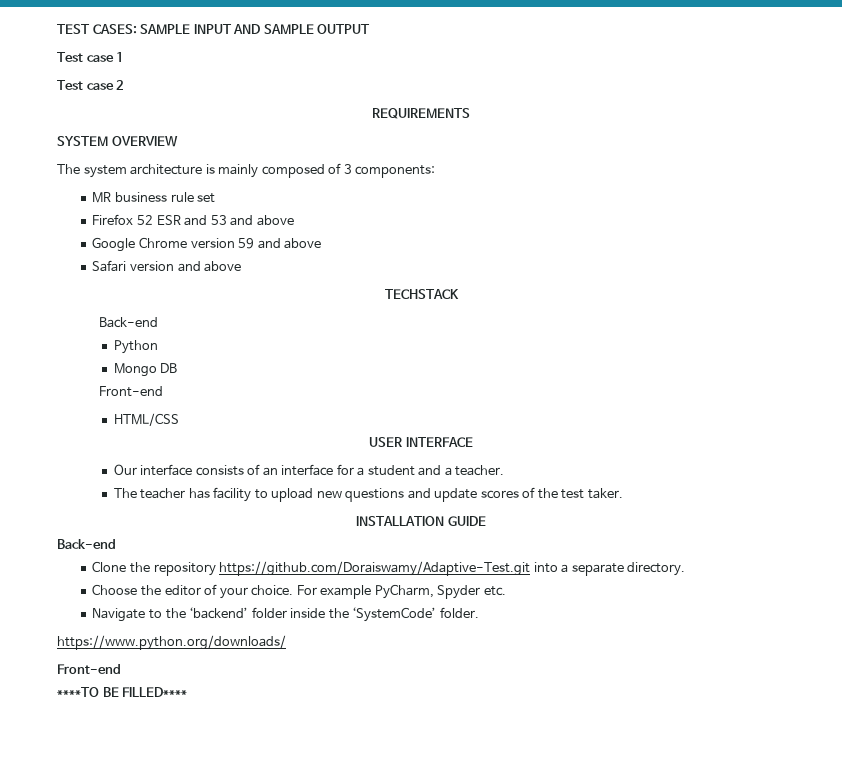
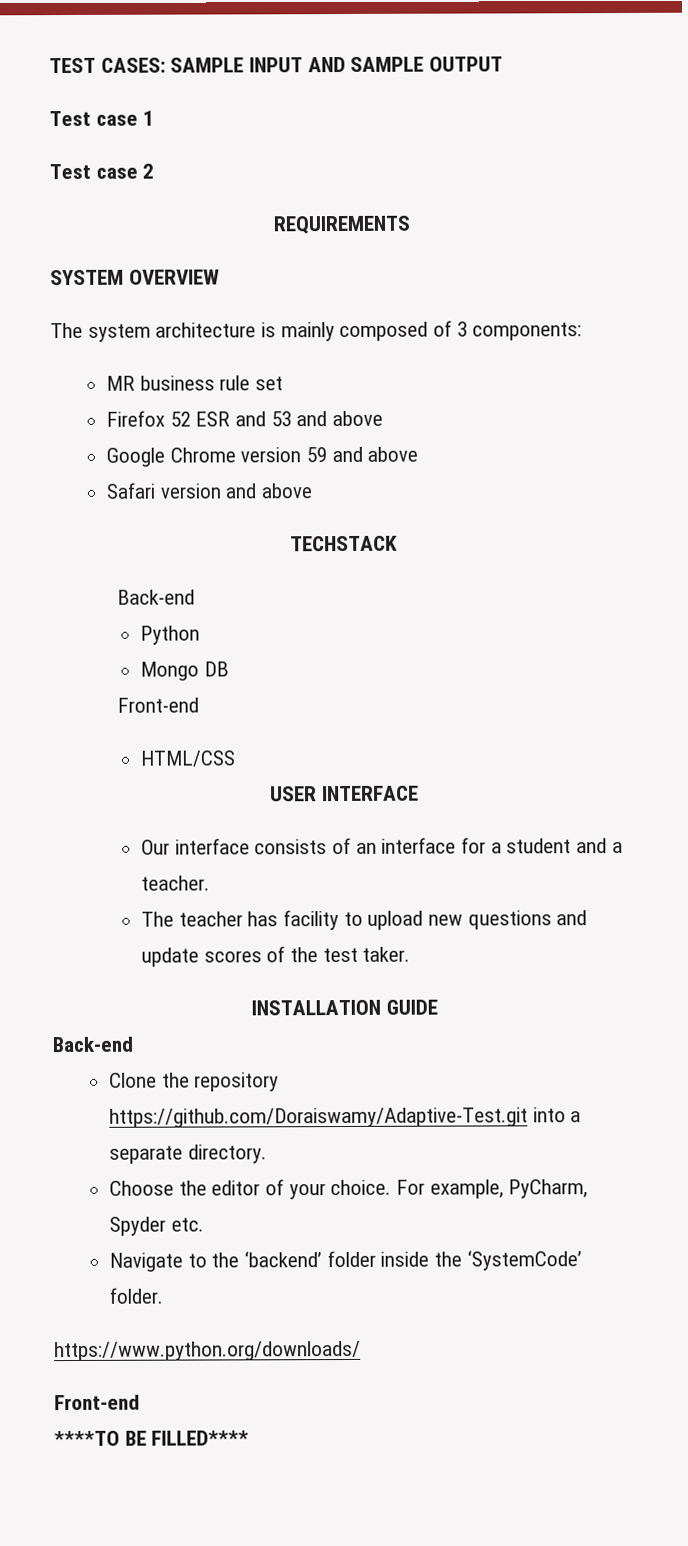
- For example PyCharm, Spyder etc.
+ For example, PyCharm, Spyder etc.

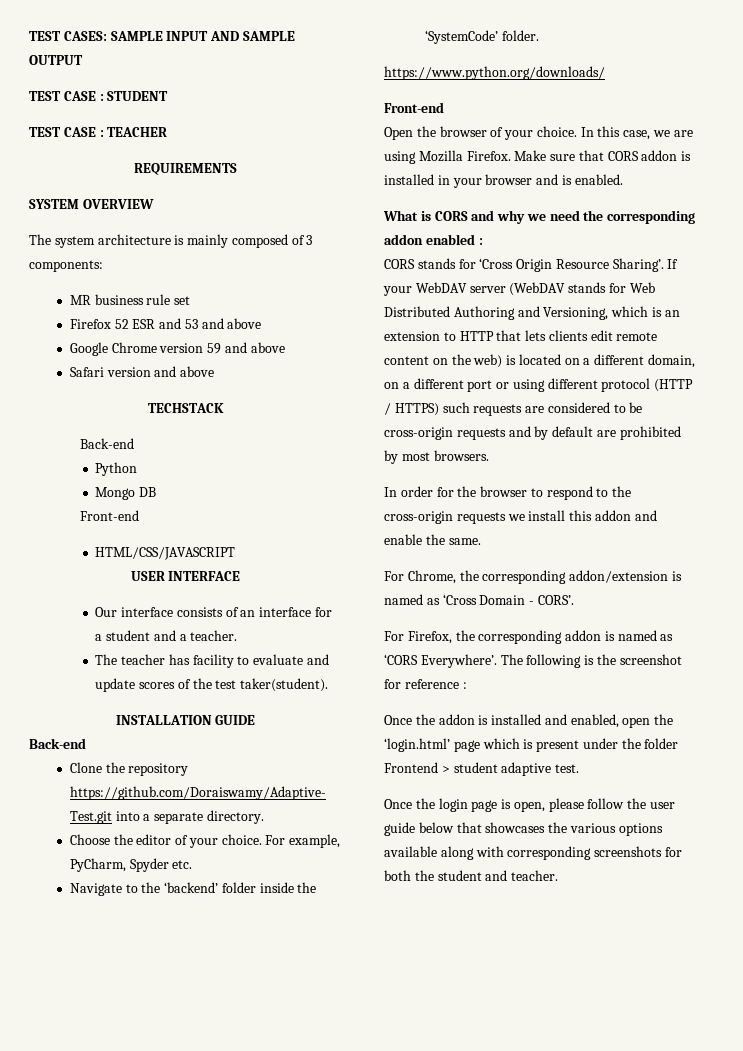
- Test case 1
- Test case 2
+ TEST CASE : STUDENT
+ TEST CASE : TEACHER
- HTML/CSS
+ HTML/CSS/JAVASCRIPT
- The teacher has facility to upload new questions and update scores of the test taker.
+ The teacher has facility to evaluate and update scores of the test taker(student).
- ****TO BE FILLED****
+ Open the browser of your choice. In this case, we are using Mozilla Firefox. Make sure that CORS addon is installed in your browser and is enabled.
+ What is CORS and why we need the corresponding addon enabled :
+ CORS stands for ‘Cross Origin Resource Sharing’. If your WebDAV server (WebDAV stands for Web Distributed Authoring and Versioning, which is an extension to HTTP that lets clients edit remote content on the web) is located on a different domain, on a different port or using different protocol (HTTP / HTTPS) such requests are considered to be cross-origin requests and by default are prohibited by most browsers.
+ In order for the browser to respond to the cross-origin requests we install this addon and enable the same.
+ For Chrome, the corresponding addon/extension is named as ‘Cross Domain - CORS’.
+ For Firefox, the corresponding addon is named as ‘CORS Everywhere’. The following is the screenshot for reference :
+ Once the addon is installed and enabled, open the ‘login.html’ page which is present under the folder Frontend > student adaptive test.
+ Once the login page is open, please follow the user guide below that showcases the various options available along with corresponding screenshots for both the student and teacher.

